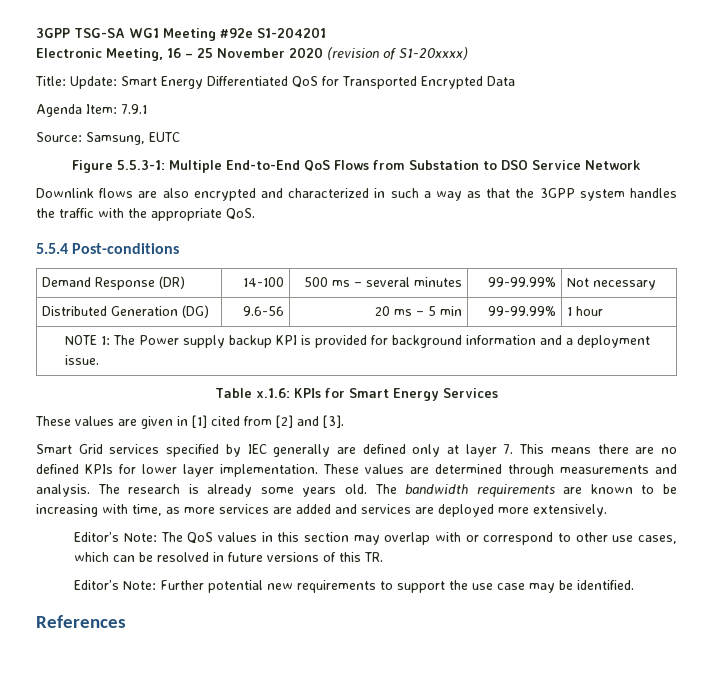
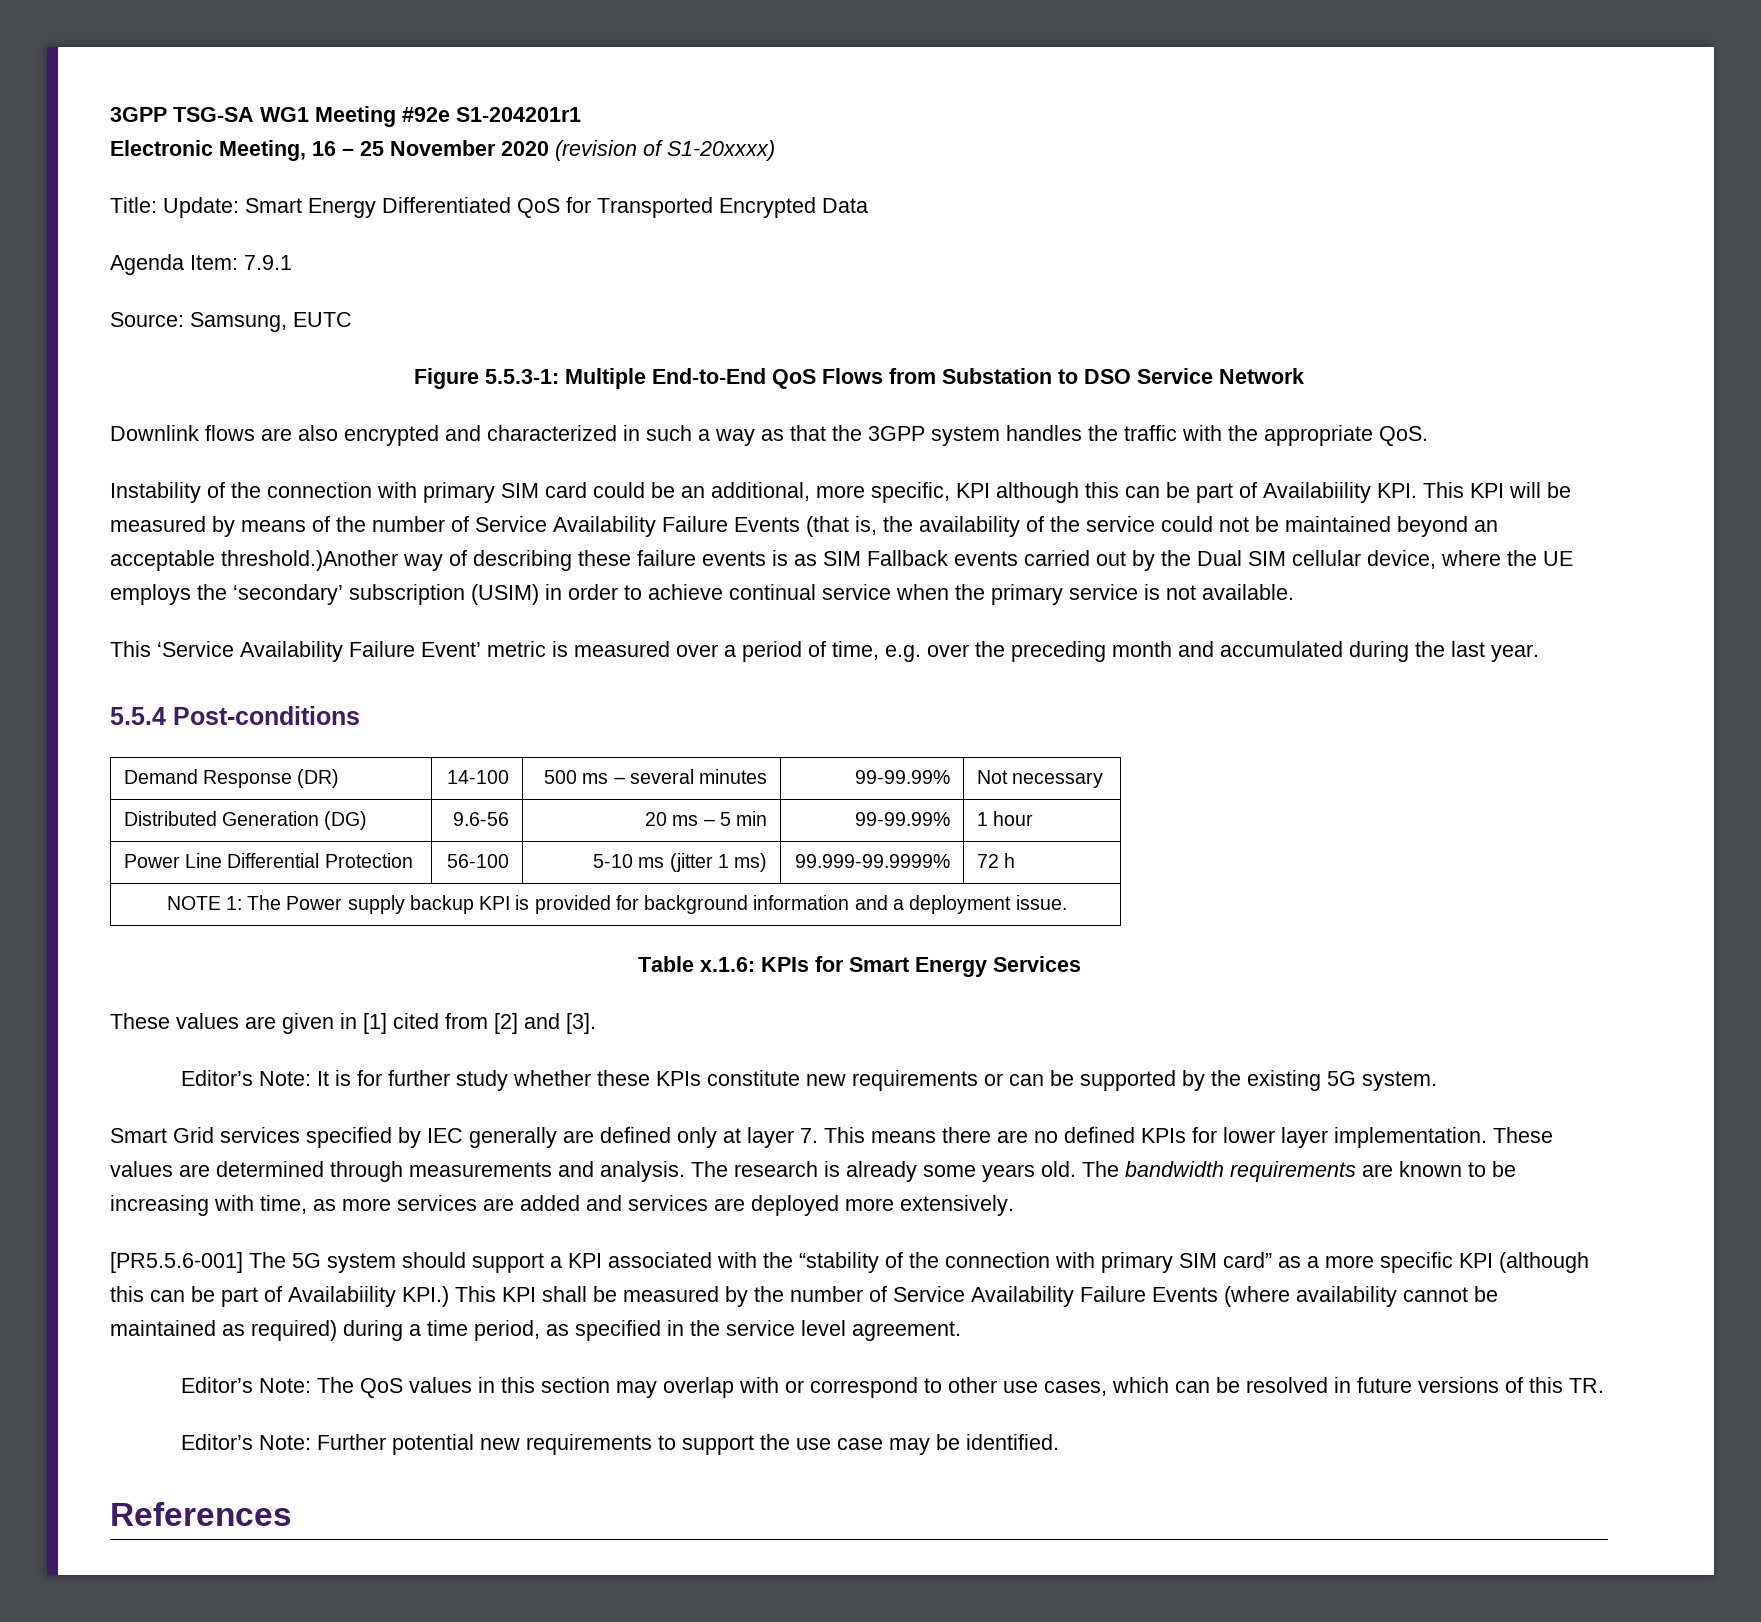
- 3GPP TSG-SA WG1 Meeting #92e S1-204201
+ 3GPP TSG-SA WG1 Meeting #92e S1-204201r1
+ Instability of the connection with primary SIM card could be an additional, more specific, KPI although this can be part of Availabiility KPI. This KPI will be measured by means of the number of Service Availability Failure Events (that is, the availability of the service could not be maintained beyond an acceptable threshold.)Another way of describing these failure events is as SIM Fallback events carried out by the Dual SIM cellular device, where the UE employs the ‘secondary’ subscription (USIM) in order to achieve continual service when the primary service is not available.
+ This ‘Service Availability Failure Event’ metric is measured over a period of time, e.g. over the preceding month and accumulated during the last year.
+ Power Line Differential Protection | 56-100 | 5-10 ms (jitter 1 ms) | 99.999-99.9999% | 72 h
+ Editor’s Note: It is for further study whether these KPIs constitute new requirements or can be supported by the existing 5G system.
+ [PR5.5.6-001] The 5G system should support a KPI associated with the “stability of the connection with primary SIM card” as a more specific KPI (although this can be part of Availabiility KPI.) This KPI shall be measured by the number of Service Availability Failure Events (where availability cannot be maintained as required) during a time period, as specified in the service level agreement.

